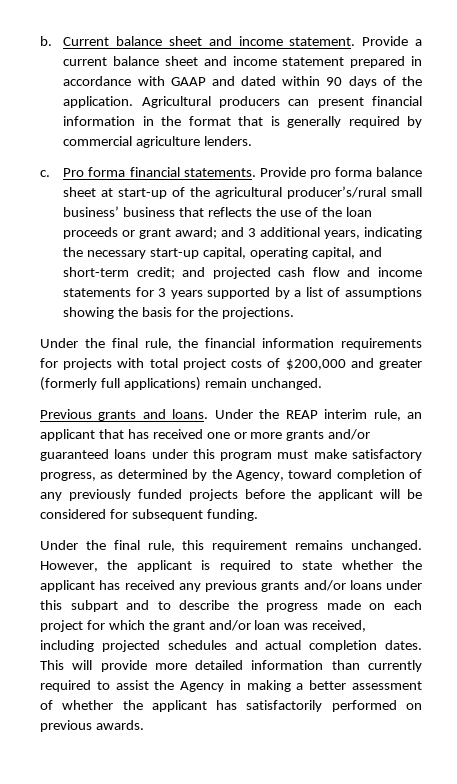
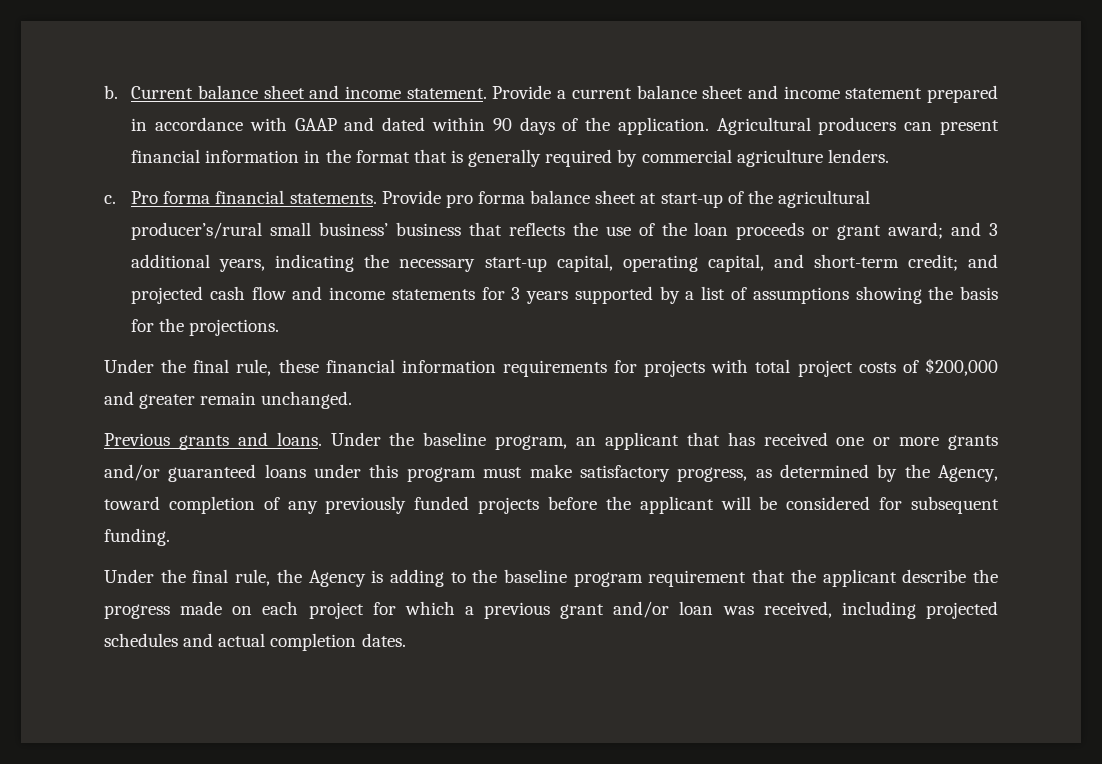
- Under the final rule, the financial information requirements for projects with total project costs of $200,000 and greater (formerly full applications) remain unchanged.
+ Under the final rule, these financial information requirements for projects with total project costs of $200,000 and greater remain unchanged.
- Under the REAP interim rule, an applicant that has received one or more grants and/or guaranteed loans under this program must make satisfactory progress, as determined by the Agency, toward completion of any previously funded projects before the applicant will be considered for subsequent funding.
+ Under the baseline program, an applicant that has received one or more grants and/or guaranteed loans under this program must make satisfactory progress, as determined by the Agency, toward completion of any previously funded projects before the applicant will be considered for subsequent funding.
- Under the final rule, this requirement remains unchanged. However, the applicant is required to state whether the applicant has received any previous grants and/or loans under this subpart and to describe the progress made on each project for which the grant and/or loan was received, including projected schedules and actual completion dates. This will provide more detailed information than currently required to assist the Agency in making a better assessment of whether the applicant has satisfactorily performed on previous awards.
+ Under the final rule, the Agency is adding to the baseline program requirement that the applicant describe the progress made on each project for which a previous grant and/or loan was received, including projected schedules and actual completion dates.

